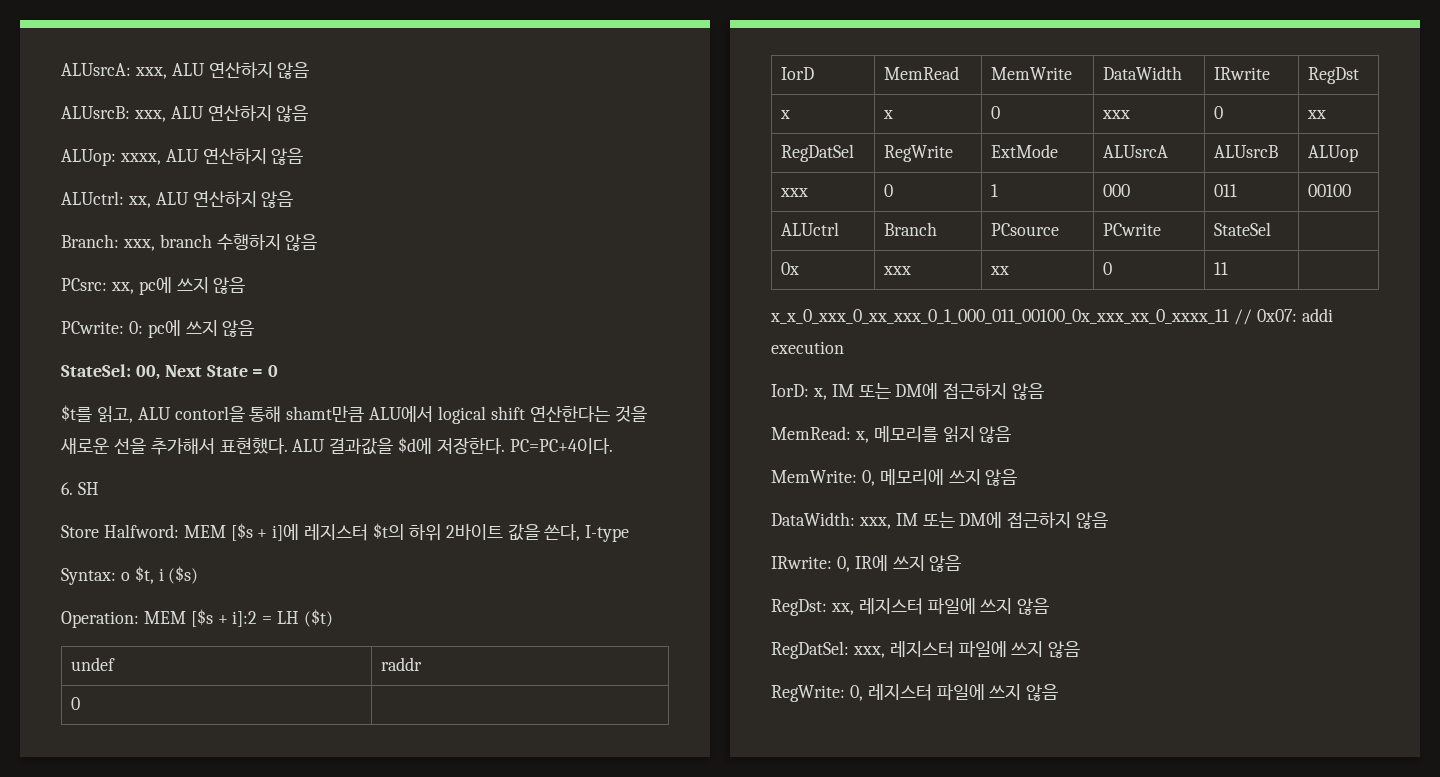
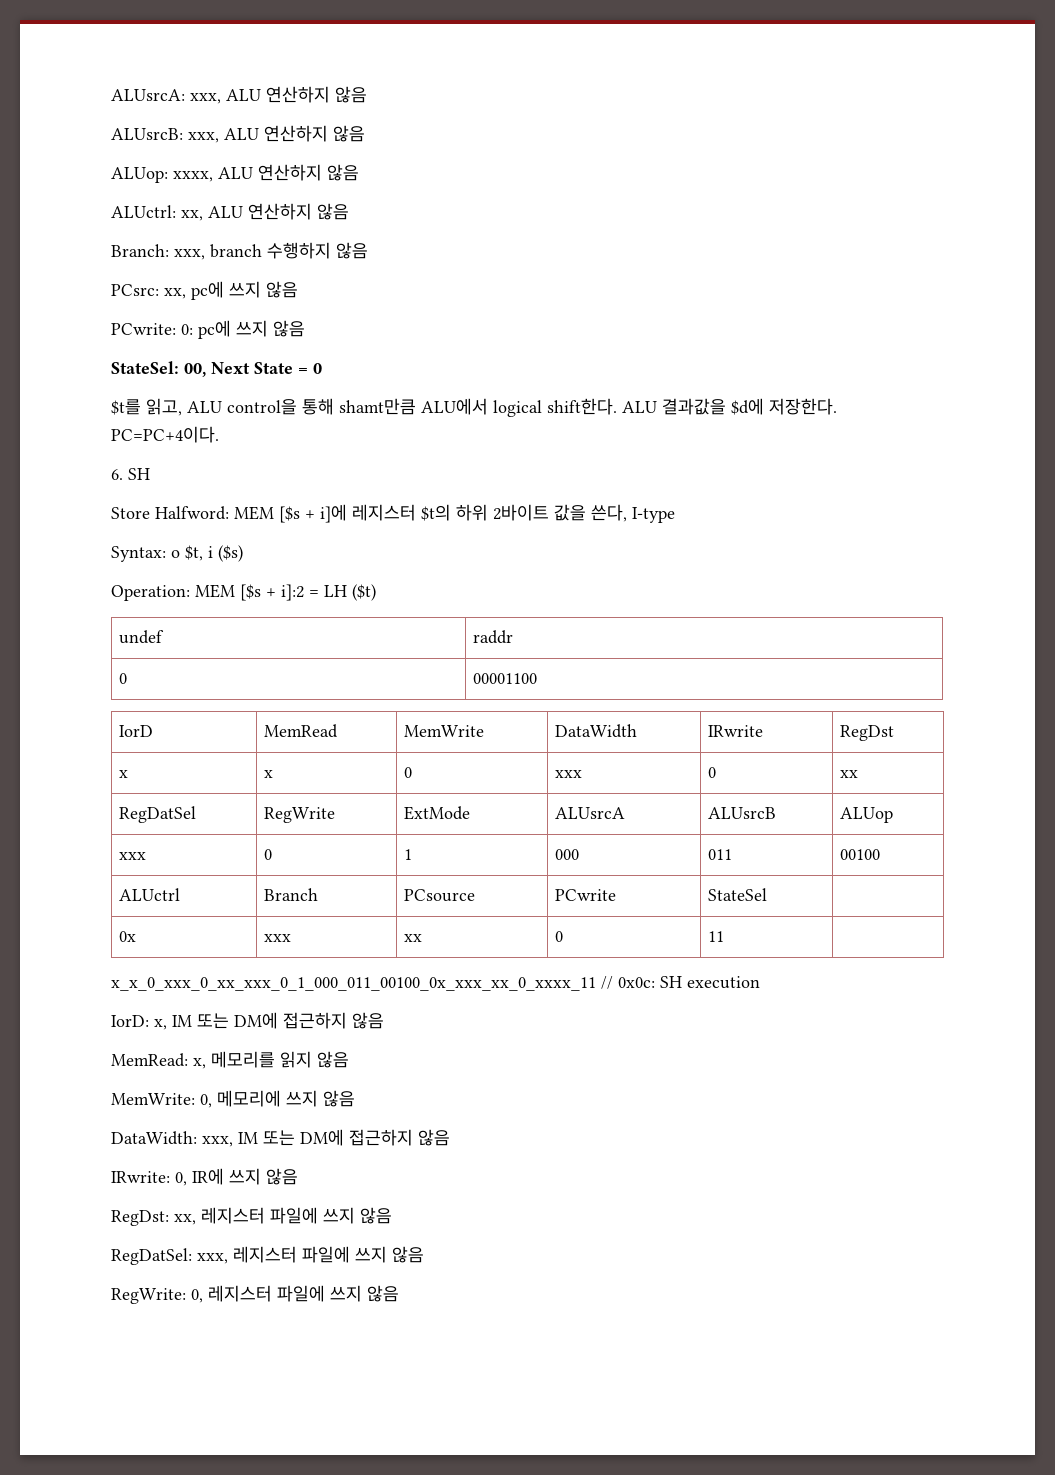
- $t를 읽고, ALU contorl을 통해 shamt만큼 ALU에서 logical shift 연산한다는 것을 새로운 선을 추가해서 표현했다.
+ $t를 읽고, ALU control을 통해 shamt만큼 ALU에서 logical shift한다.
  undef | raddr
- 0 |
+ 0 | 00001100
- x_x_0_xxx_0_xx_xxx_0_1_000_011_00100_0x_xxx_xx_0_xxxx_11 // 0x07: addi execution
+ x_x_0_xxx_0_xx_xxx_0_1_000_011_00100_0x_xxx_xx_0_xxxx_11 // 0x0c: SH execution

